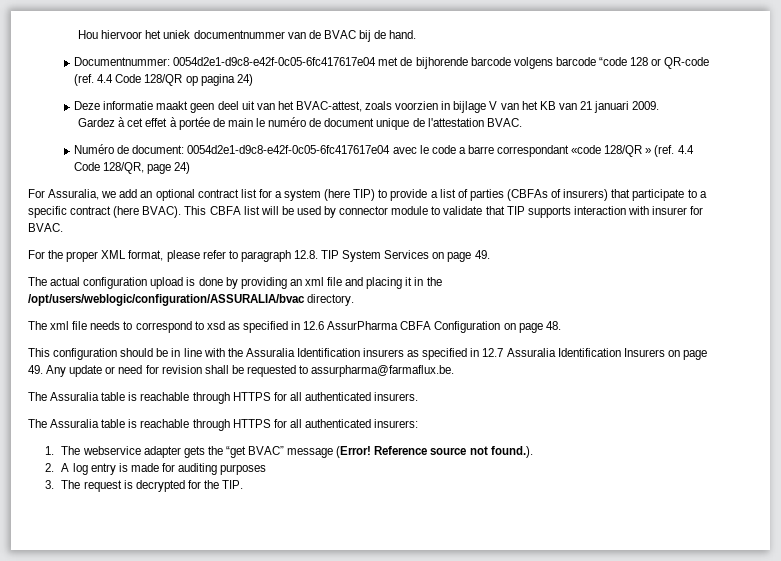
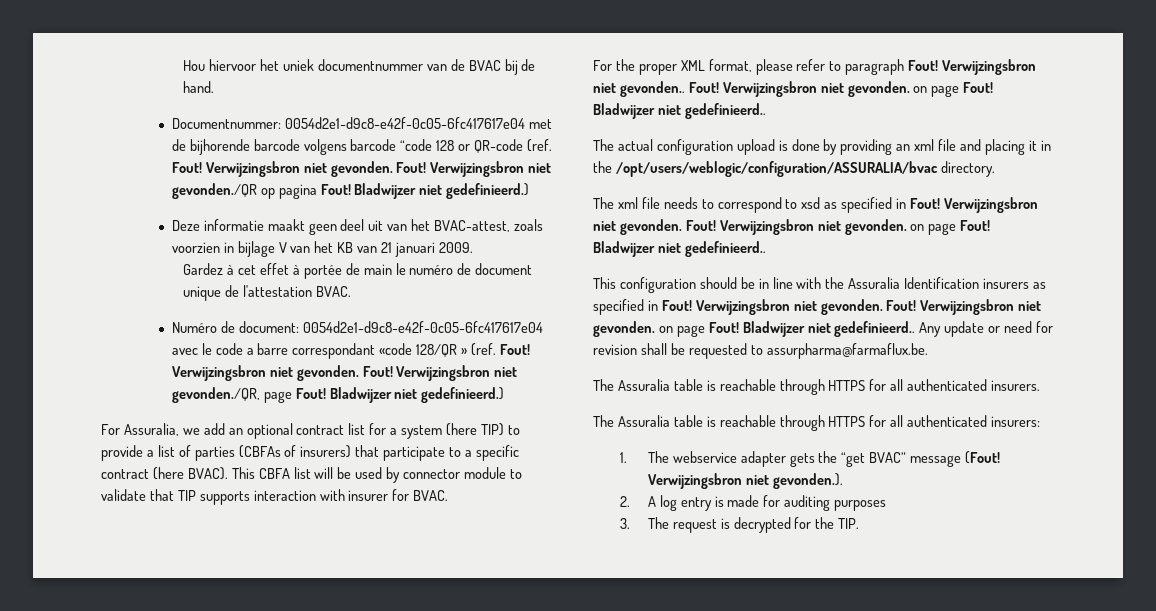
- Documentnummer: 0054d2e1-d9c8-e42f-0c05-6fc417617e04 met de bijhorende barcode volgens barcode “code 128 or QR-code (ref. 4.4 Code 128/QR op pagina 24)
+ Documentnummer: 0054d2e1-d9c8-e42f-0c05-6fc417617e04 met de bijhorende barcode volgens barcode “code 128 or QR-code (ref. Fout! Verwijzingsbron niet gevonden. Fout! Verwijzingsbron niet gevonden./QR op pagina Fout! Bladwijzer niet gedefinieerd.)
- Numéro de document: 0054d2e1-d9c8-e42f-0c05-6fc417617e04 avec le code a barre correspondant «code 128/QR » (ref. 4.4 Code 128/QR, page 24)
+ Numéro de document: 0054d2e1-d9c8-e42f-0c05-6fc417617e04 avec le code a barre correspondant «code 128/QR » (ref. Fout! Verwijzingsbron niet gevonden. Fout! Verwijzingsbron niet gevonden./QR, page Fout! Bladwijzer niet gedefinieerd.)
- For the proper XML format, please refer to paragraph 12.8. TIP System Services on page 49.
+ For the proper XML format, please refer to paragraph Fout! Verwijzingsbron niet gevonden.. Fout! Verwijzingsbron niet gevonden. on page Fout! Bladwijzer niet gedefinieerd..
- The xml file needs to correspond to xsd as specified in 12.6 AssurPharma CBFA Configuration on page 48.
+ The xml file needs to correspond to xsd as specified in Fout! Verwijzingsbron niet gevonden. Fout! Verwijzingsbron niet gevonden. on page Fout! Bladwijzer niet gedefinieerd..
- This configuration should be in line with the Assuralia Identification insurers as specified in 12.7 Assuralia Identification Insurers on page 49. Any update or need for revision shall be requested to assurpharma@farmaflux.be.
+ This configuration should be in line with the Assuralia Identification insurers as specified in Fout! Verwijzingsbron niet gevonden. Fout! Verwijzingsbron niet gevonden. on page Fout! Bladwijzer niet gedefinieerd.. Any update or need for revision shall be requested to assurpharma@farmaflux.be.
- 1. The webservice adapter gets the “get BVAC” message (Error! Reference source not found.).
+ 1. The webservice adapter gets the “get BVAC” message (Fout! Verwijzingsbron niet gevonden.).

